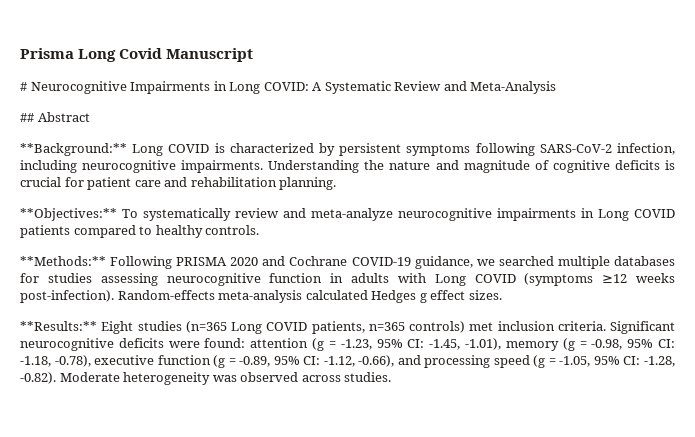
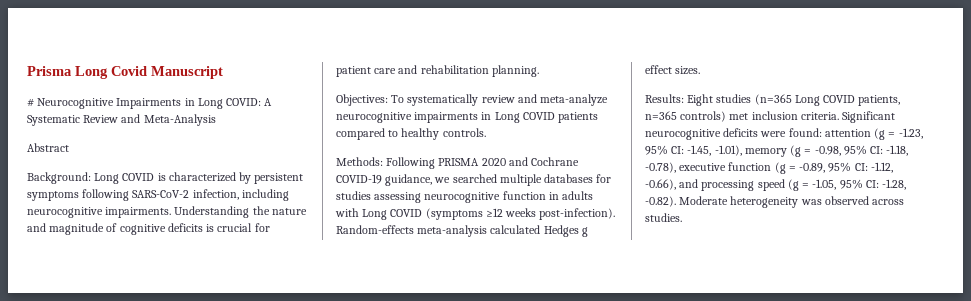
- ## Abstract
+ Abstract
- **Background:** Long COVID is characterized by persistent symptoms following SARS-CoV-2 infection, including neurocognitive impairments.
+ Background: Long COVID is characterized by persistent symptoms following SARS-CoV-2 infection, including neurocognitive impairments.
- **Objectives:** To systematically review and meta-analyze neurocognitive impairments in Long COVID patients compared to healthy controls.
+ Objectives: To systematically review and meta-analyze neurocognitive impairments in Long COVID patients compared to healthy controls.
- **Methods:** Following PRISMA 2020 and Cochrane COVID-19 guidance, we searched multiple databases for studies assessing neurocognitive function in adults with Long COVID (symptoms ≥12 weeks post-infection).
+ Methods: Following PRISMA 2020 and Cochrane COVID-19 guidance, we searched multiple databases for studies assessing neurocognitive function in adults with Long COVID (symptoms ≥12 weeks post-infection).
- **Results:** Eight studies (n=365 Long COVID patients, n=365 controls) met inclusion criteria.
+ Results: Eight studies (n=365 Long COVID patients, n=365 controls) met inclusion criteria.

